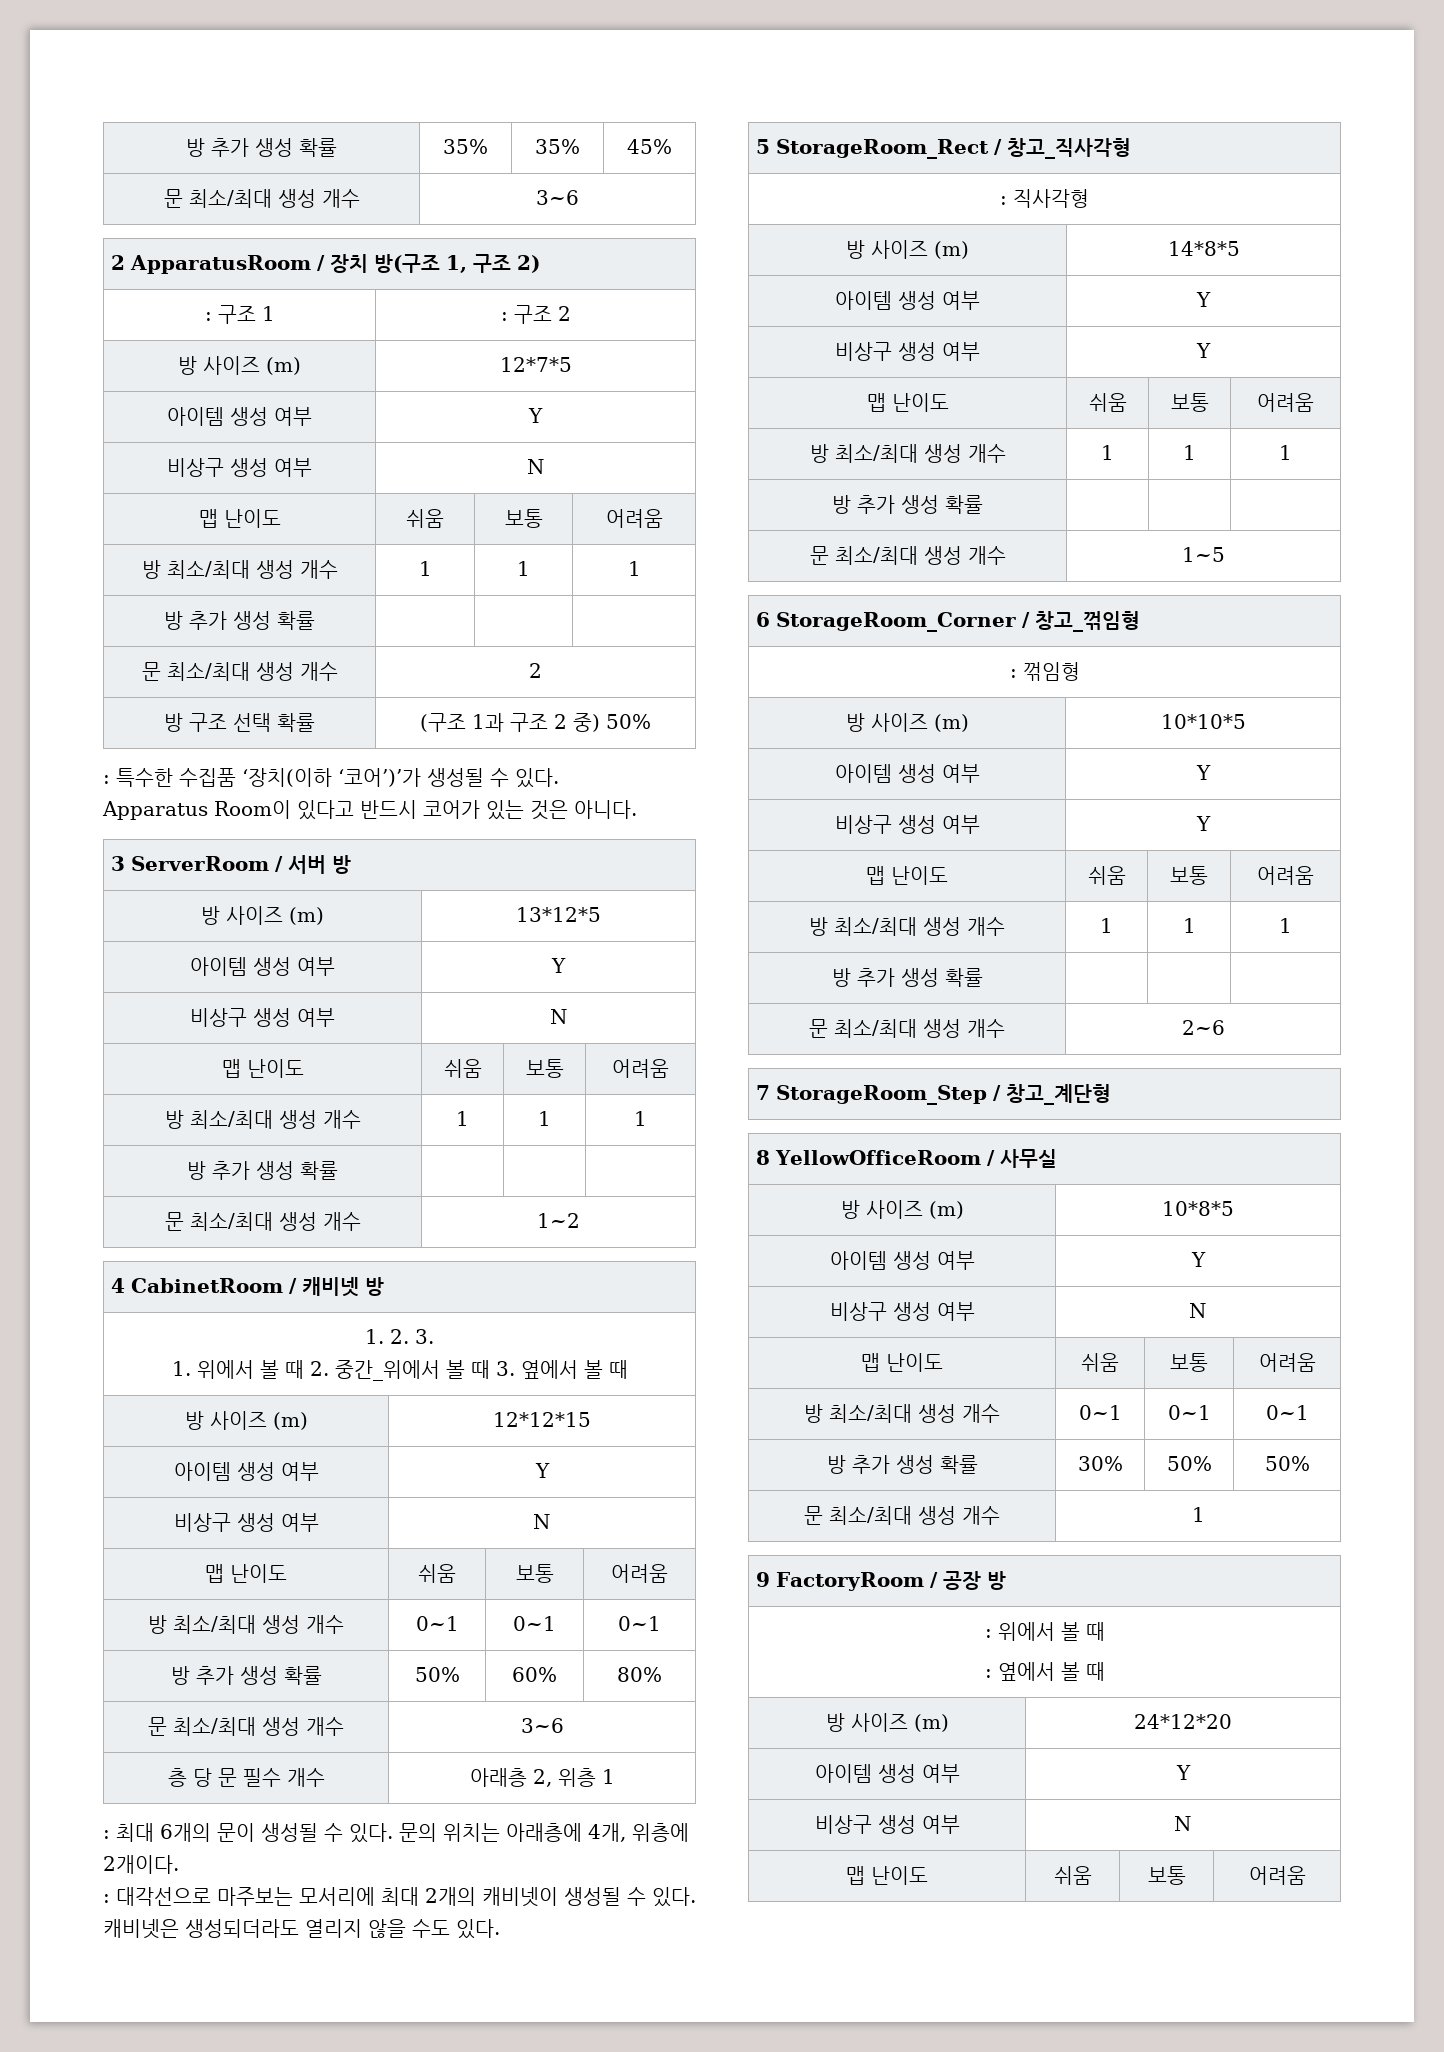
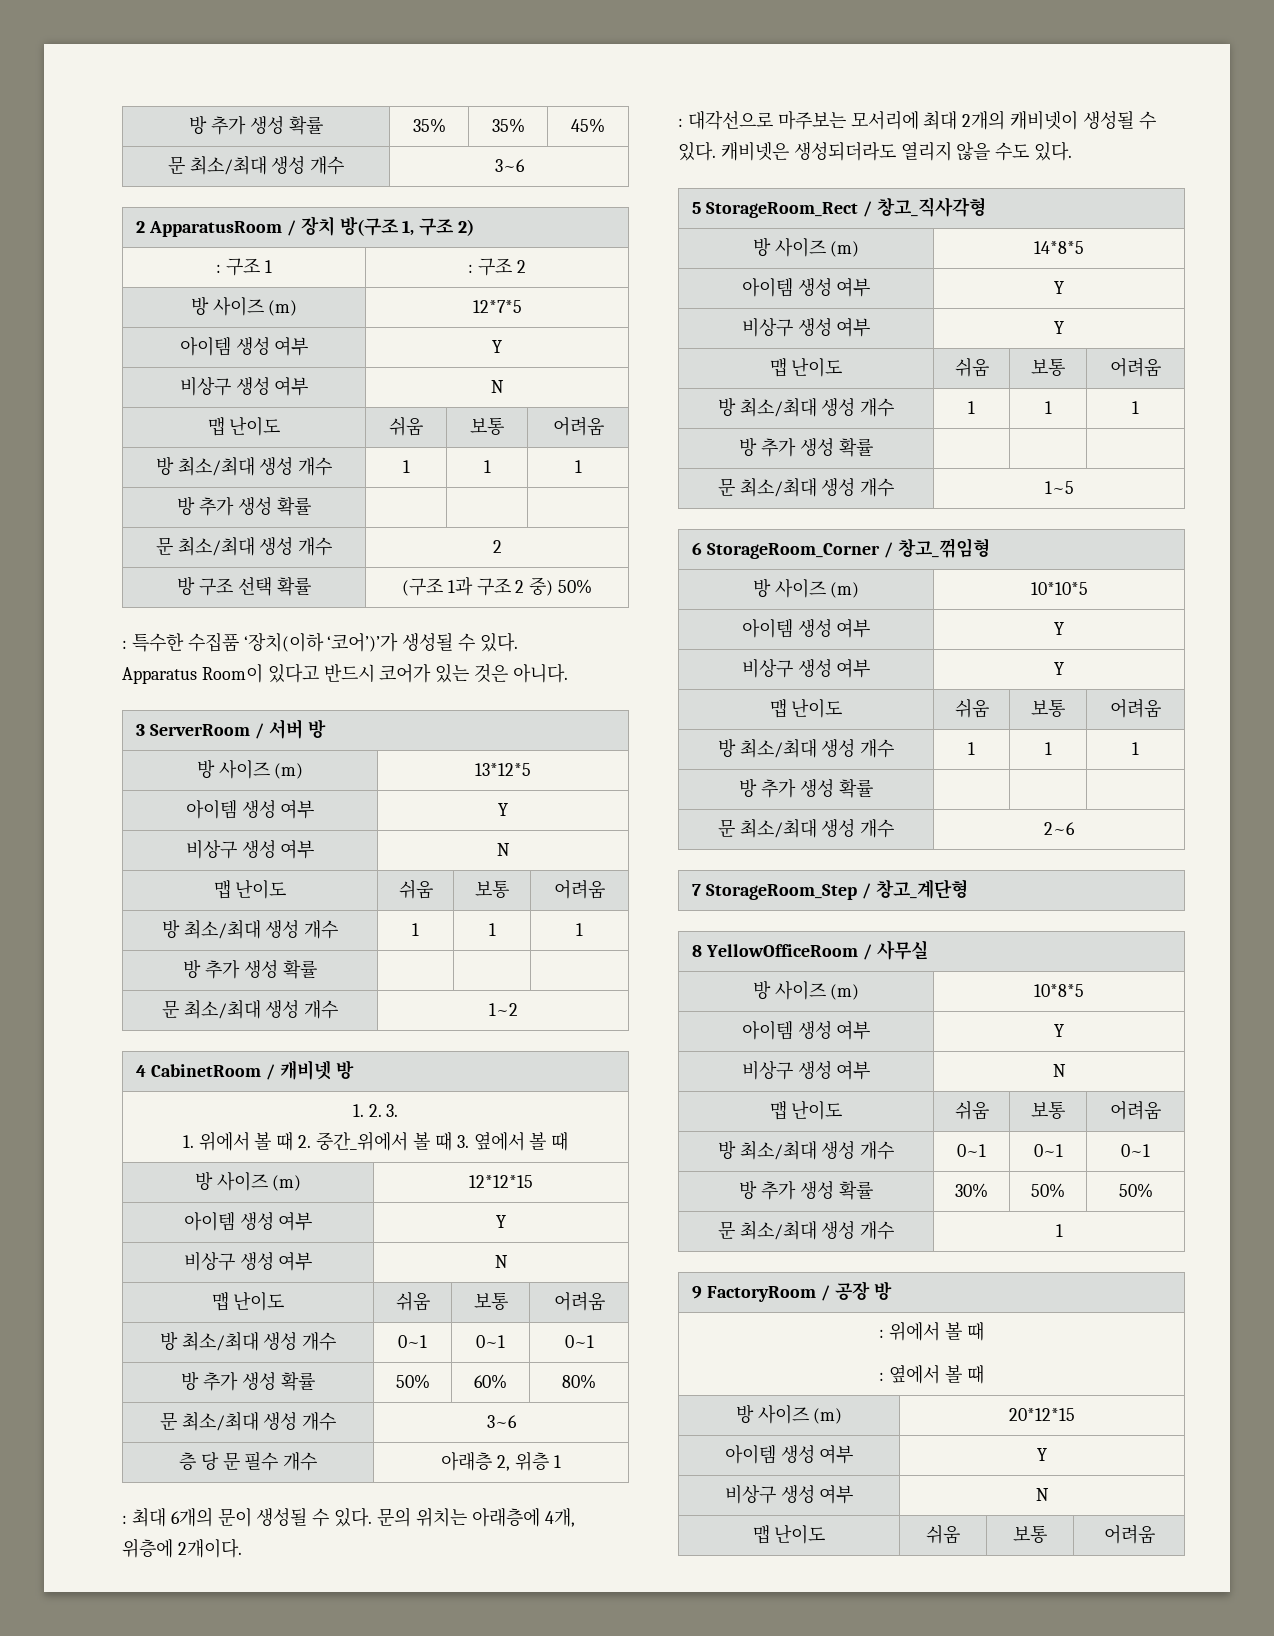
- : 직사각형
- : 꺾임형
- 방 사이즈 (m) | 24*12*20
+ 방 사이즈 (m) | 20*12*15

